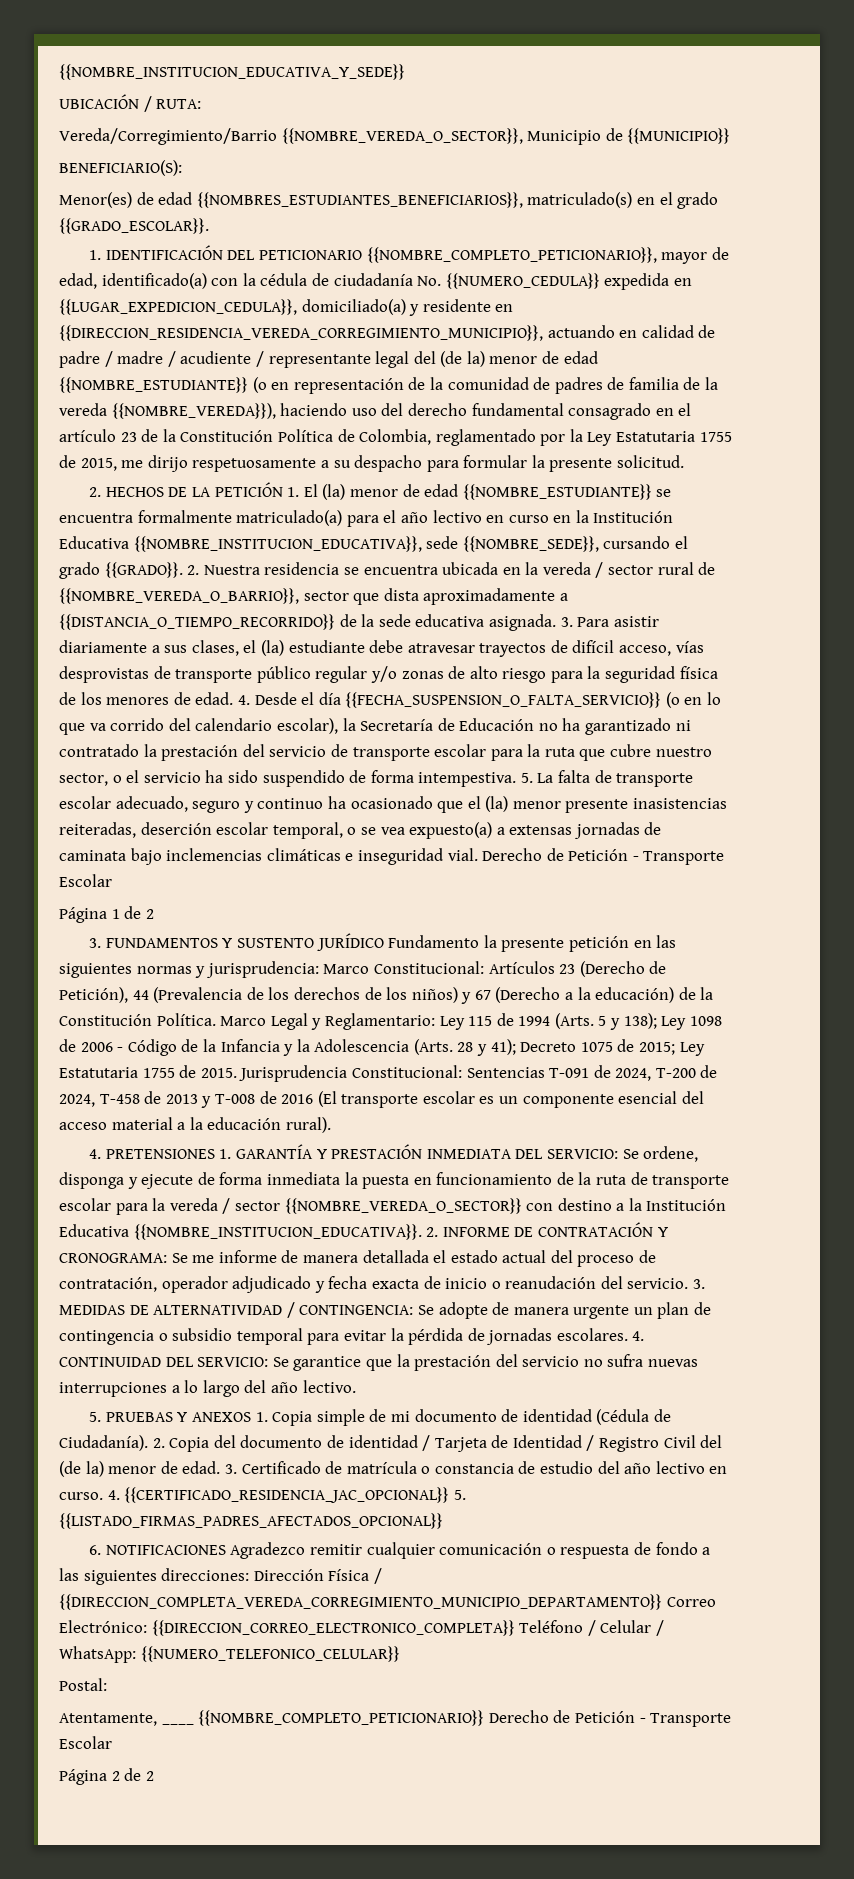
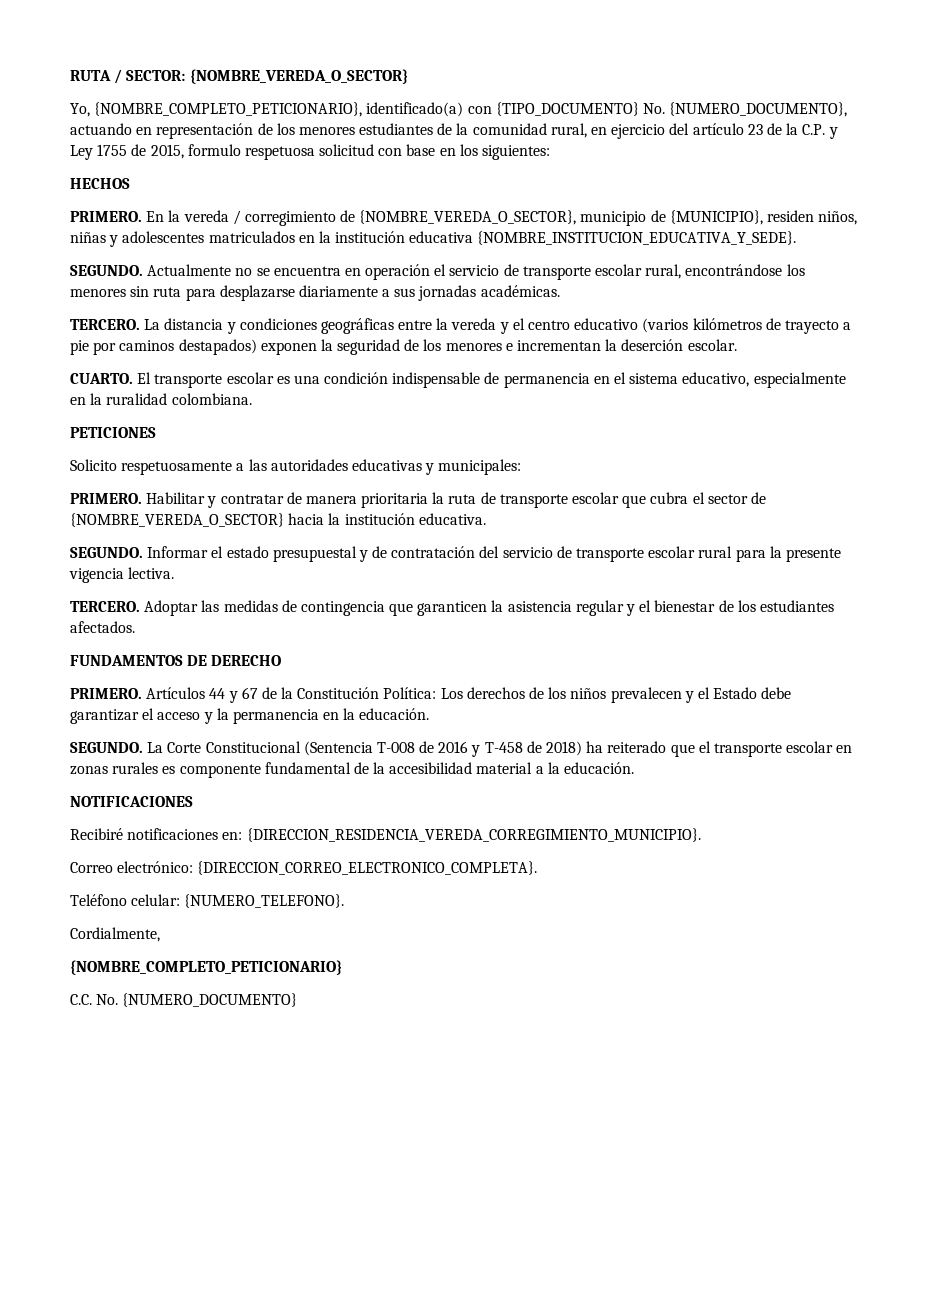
- {{NOMBRE_INSTITUCION_EDUCATIVA_Y_SEDE}}
- UBICACIÓN / RUTA:
- Vereda/Corregimiento/Barrio {{NOMBRE_VEREDA_O_SECTOR}}, Municipio de {{MUNICIPIO}}
- BENEFICIARIO(S):
- Menor(es) de edad {{NOMBRES_ESTUDIANTES_BENEFICIARIOS}}, matriculado(s) en el grado {{GRADO_ESCOLAR}}.
- 1. IDENTIFICACIÓN DEL PETICIONARIO {{NOMBRE_COMPLETO_PETICIONARIO}}, mayor de edad, identificado(a) con la cédula de ciudadanía No. {{NUMERO_CEDULA}} expedida en {{LUGAR_EXPEDICION_CEDULA}}, domiciliado(a) y residente en {{DIRECCION_RESIDENCIA_VEREDA_CORREGIMIENTO_MUNICIPIO}}, actuando en calidad de padre / madre / acudiente / representante legal del (de la) menor de edad {{NOMBRE_ESTUDIANTE}} (o en representación de la comunidad de padres de familia de la vereda {{NOMBRE_VEREDA}}), haciendo uso del derecho fundamental consagrado en el artículo 23 de la Constitución Política de Colombia, reglamentado por la Ley Estatutaria 1755 de 2015, me dirijo respetuosamente a su despacho para formular la presente solicitud.
- 2. HECHOS DE LA PETICIÓN 1. El (la) menor de edad {{NOMBRE_ESTUDIANTE}} se encuentra formalmente matriculado(a) para el año lectivo en curso en la Institución Educativa {{NOMBRE_INSTITUCION_EDUCATIVA}}, sede {{NOMBRE_SEDE}}, cursando el grado {{GRADO}}. 2. Nuestra residencia se encuentra ubicada en la vereda / sector rural de {{NOMBRE_VEREDA_O_BARRIO}}, sector que dista aproximadamente a {{DISTANCIA_O_TIEMPO_RECORRIDO}} de la sede educativa asignada. 3. Para asistir diariamente a sus clases, el (la) estudiante debe atravesar trayectos de difícil acceso, vías desprovistas de transporte público regular y/o zonas de alto riesgo para la seguridad física de los menores de edad. 4. Desde el día {{FECHA_SUSPENSION_O_FALTA_SERVICIO}} (o en lo que va corrido del calendario escolar), la Secretaría de Educación no ha garantizado ni contratado la prestación del servicio de transporte escolar para la ruta que cubre nuestro sector, o el servicio ha sido suspendido de forma intempestiva. 5. La falta de transporte escolar adecuado, seguro y continuo ha ocasionado que el (la) menor presente inasistencias reiteradas, deserción escolar temporal, o se vea expuesto(a) a extensas jornadas de caminata bajo inclemencias climáticas e inseguridad vial. Derecho de Petición - Transporte Escolar
- Página 1 de 2
- 3. FUNDAMENTOS Y SUSTENTO JURÍDICO Fundamento la presente petición en las siguientes normas y jurisprudencia: Marco Constitucional: Artículos 23 (Derecho de Petición), 44 (Prevalencia de los derechos de los niños) y 67 (Derecho a la educación) de la Constitución Política. Marco Legal y Reglamentario: Ley 115 de 1994 (Arts. 5 y 138); Ley 1098 de 2006 - Código de la Infancia y la Adolescencia (Arts. 28 y 41); Decreto 1075 de 2015; Ley Estatutaria 1755 de 2015. Jurisprudencia Constitucional: Sentencias T-091 de 2024, T-200 de 2024, T-458 de 2013 y T-008 de 2016 (El transporte escolar es un componente esencial del acceso material a la educación rural).
- 4. PRETENSIONES 1. GARANTÍA Y PRESTACIÓN INMEDIATA DEL SERVICIO: Se ordene, disponga y ejecute de forma inmediata la puesta en funcionamiento de la ruta de transporte escolar para la vereda / sector {{NOMBRE_VEREDA_O_SECTOR}} con destino a la Institución Educativa {{NOMBRE_INSTITUCION_EDUCATIVA}}. 2. INFORME DE CONTRATACIÓN Y CRONOGRAMA: Se me informe de manera detallada el estado actual del proceso de contratación, operador adjudicado y fecha exacta de inicio o reanudación del servicio. 3. MEDIDAS DE ALTERNATIVIDAD / CONTINGENCIA: Se adopte de manera urgente un plan de contingencia o subsidio temporal para evitar la pérdida de jornadas escolares. 4. CONTINUIDAD DEL SERVICIO: Se garantice que la prestación del servicio no sufra nuevas interrupciones a lo largo del año lectivo.
- 5. PRUEBAS Y ANEXOS 1. Copia simple de mi documento de identidad (Cédula de Ciudadanía). 2. Copia del documento de identidad / Tarjeta de Identidad / Registro Civil del (de la) menor de edad. 3. Certificado de matrícula o constancia de estudio del año lectivo en curso. 4. {{CERTIFICADO_RESIDENCIA_JAC_OPCIONAL}} 5. {{LISTADO_FIRMAS_PADRES_AFECTADOS_OPCIONAL}}
- 6. NOTIFICACIONES Agradezco remitir cualquier comunicación o respuesta de fondo a las siguientes direcciones: Dirección Física / {{DIRECCION_COMPLETA_VEREDA_CORREGIMIENTO_MUNICIPIO_DEPARTAMENTO}} Correo Electrónico: {{DIRECCION_CORREO_ELECTRONICO_COMPLETA}} Teléfono / Celular / WhatsApp: {{NUMERO_TELEFONICO_CELULAR}}
- Postal:
- Atentamente, ____ {{NOMBRE_COMPLETO_PETICIONARIO}} Derecho de Petición - Transporte Escolar
- Página 2 de 2
+ RUTA / SECTOR: {NOMBRE_VEREDA_O_SECTOR}
+ Yo, {NOMBRE_COMPLETO_PETICIONARIO}, identificado(a) con {TIPO_DOCUMENTO} No. {NUMERO_DOCUMENTO}, actuando en representación de los menores estudiantes de la comunidad rural, en ejercicio del artículo 23 de la C.P. y Ley 1755 de 2015, formulo respetuosa solicitud con base en los siguientes:
+ HECHOS
+ PRIMERO. En la vereda / corregimiento de {NOMBRE_VEREDA_O_SECTOR}, municipio de {MUNICIPIO}, residen niños, niñas y adolescentes matriculados en la institución educativa {NOMBRE_INSTITUCION_EDUCATIVA_Y_SEDE}.
+ SEGUNDO. Actualmente no se encuentra en operación el servicio de transporte escolar rural, encontrándose los menores sin ruta para desplazarse diariamente a sus jornadas académicas.
+ TERCERO. La distancia y condiciones geográficas entre la vereda y el centro educativo (varios kilómetros de trayecto a pie por caminos destapados) exponen la seguridad de los menores e incrementan la deserción escolar.
+ CUARTO. El transporte escolar es una condición indispensable de permanencia en el sistema educativo, especialmente en la ruralidad colombiana.
+ PETICIONES
+ Solicito respetuosamente a las autoridades educativas y municipales:
+ PRIMERO. Habilitar y contratar de manera prioritaria la ruta de transporte escolar que cubra el sector de {NOMBRE_VEREDA_O_SECTOR} hacia la institución educativa.
+ SEGUNDO. Informar el estado presupuestal y de contratación del servicio de transporte escolar rural para la presente vigencia lectiva.
+ TERCERO. Adoptar las medidas de contingencia que garanticen la asistencia regular y el bienestar de los estudiantes afectados.
+ FUNDAMENTOS DE DERECHO
+ PRIMERO. Artículos 44 y 67 de la Constitución Política: Los derechos de los niños prevalecen y el Estado debe garantizar el acceso y la permanencia en la educación.
+ SEGUNDO. La Corte Constitucional (Sentencia T-008 de 2016 y T-458 de 2018) ha reiterado que el transporte escolar en zonas rurales es componente fundamental de la accesibilidad material a la educación.
+ NOTIFICACIONES
+ Recibiré notificaciones en: {DIRECCION_RESIDENCIA_VEREDA_CORREGIMIENTO_MUNICIPIO}.
+ Correo electrónico: {DIRECCION_CORREO_ELECTRONICO_COMPLETA}.
+ Teléfono celular: {NUMERO_TELEFONO}.
+ Cordialmente,
+ {NOMBRE_COMPLETO_PETICIONARIO}
+ C.C. No. {NUMERO_DOCUMENTO}

